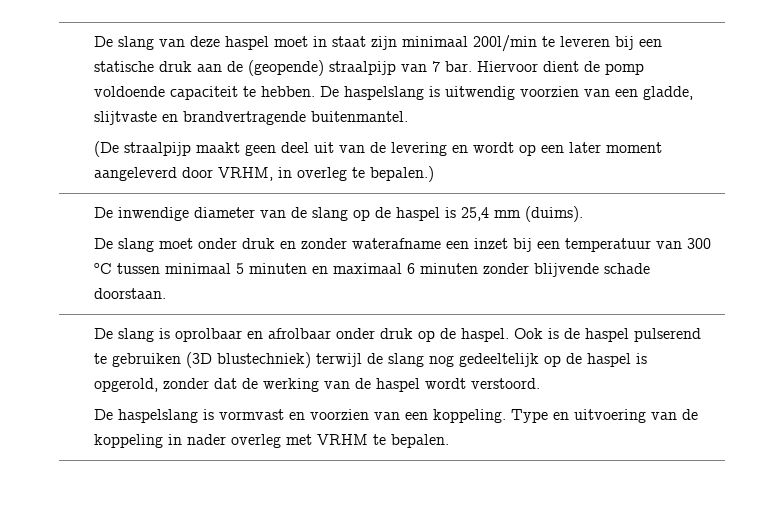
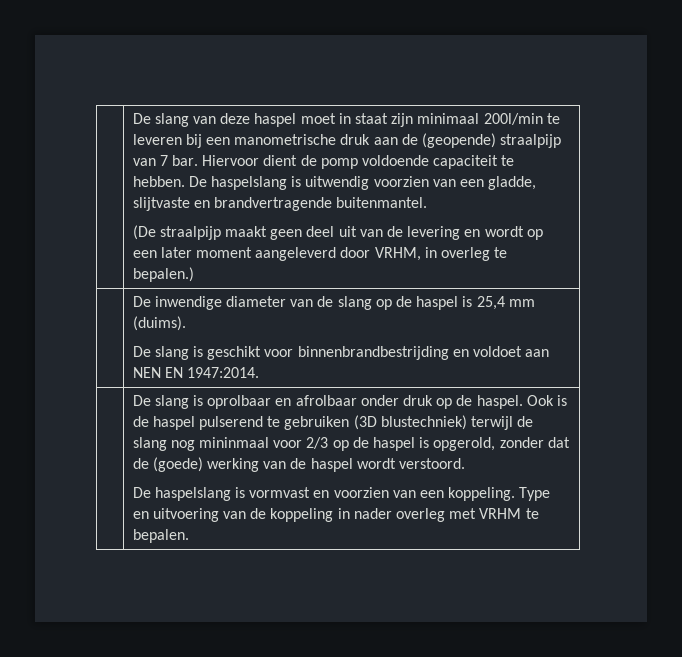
- De slang van deze haspel moet in staat zijn minimaal 200l/min te leveren bij een statische druk aan de (geopende) straalpijp van 7 bar.
+ De slang van deze haspel moet in staat zijn minimaal 200l/min te leveren bij een manometrische druk aan de (geopende) straalpijp van 7 bar.
- De slang moet onder druk en zonder waterafname een inzet bij een temperatuur van 300 oC tussen minimaal 5 minuten en maximaal 6 minuten zonder blijvende schade doorstaan.
+ De slang is geschikt voor binnenbrandbestrijding en voldoet aan NEN EN 1947:2014.
- Ook is de haspel pulserend te gebruiken (3D blustechniek) terwijl de slang nog gedeeltelijk op de haspel is opgerold, zonder dat de werking van de haspel wordt verstoord.
+ Ook is de haspel pulserend te gebruiken (3D blustechniek) terwijl de slang nog mininmaal voor 2/3 op de haspel is opgerold, zonder dat de (goede) werking van de haspel wordt verstoord.

